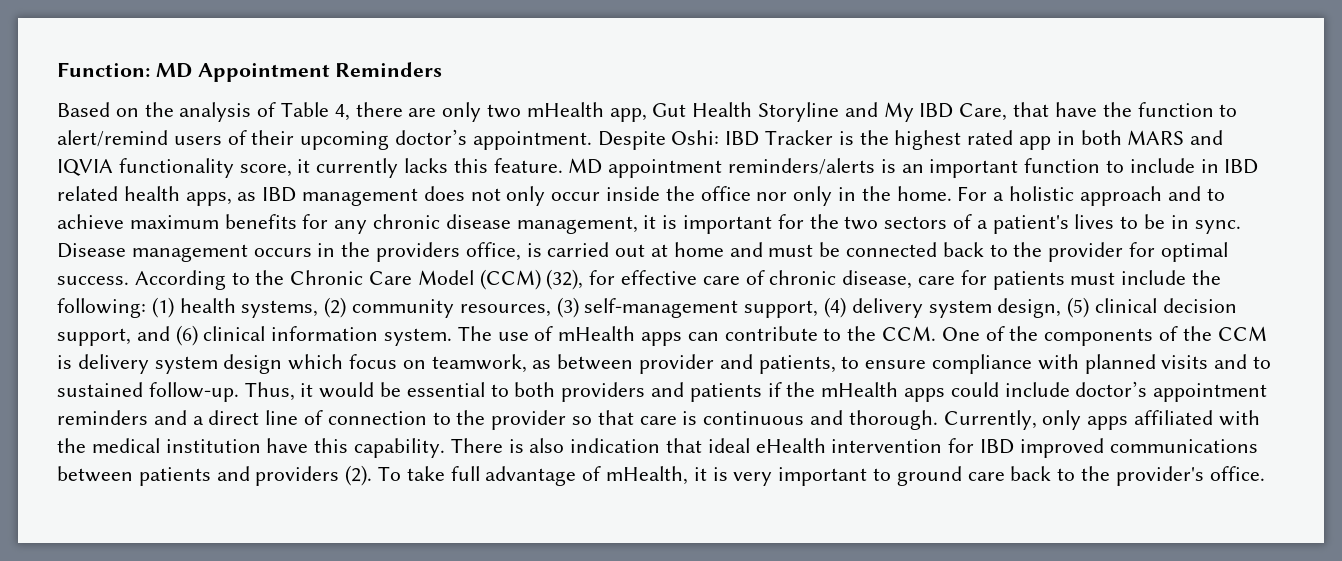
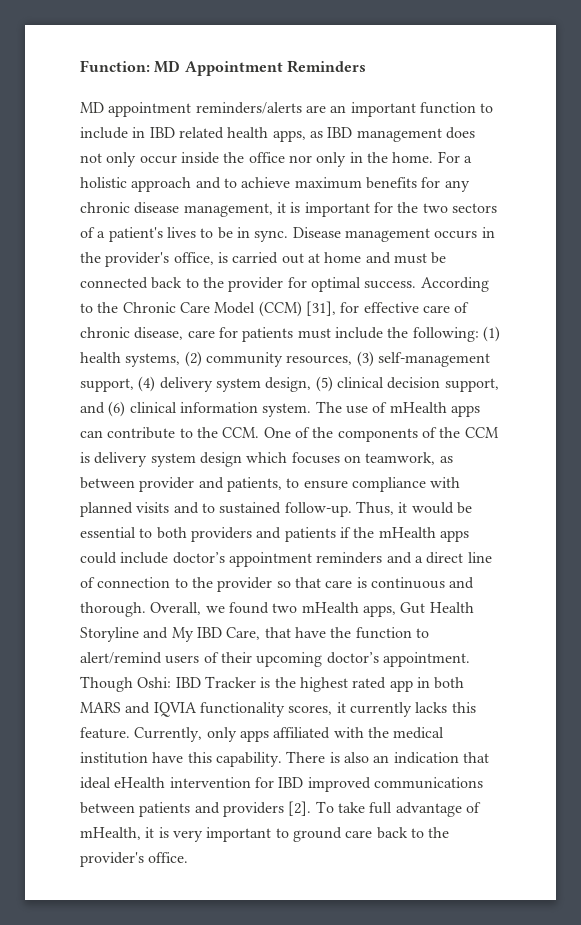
- Based on the analysis of Table 4, there are only two mHealth app, Gut Health Storyline and My IBD Care, that have the function to alert/remind users of their upcoming doctor’s appointment. Despite Oshi: IBD Tracker is the highest rated app in both MARS and IQVIA functionality score, it currently lacks this feature. MD appointment reminders/alerts is an important function to include in IBD related health apps, as IBD management does not only occur inside the office nor only in the home.
+ MD appointment reminders/alerts are an important function to include in IBD related health apps, as IBD management does not only occur inside the office nor only in the home.
- Disease management occurs in the providers office, is carried out at home and must be connected back to the provider for optimal success.
+ Disease management occurs in the provider's office, is carried out at home and must be connected back to the provider for optimal success.
- According to the Chronic Care Model (CCM) (32), for effective care of chronic disease, care for patients must include the following: (1) health systems, (2) community resources, (3) self-management support, (4) delivery system design, (5) clinical decision support, and (6) clinical information system.
+ According to the Chronic Care Model (CCM) [31], for effective care of chronic disease, care for patients must include the following: (1) health systems, (2) community resources, (3) self-management support, (4) delivery system design, (5) clinical decision support, and (6) clinical information system.
- The use of mHealth apps can contribute to the CCM. One of the components of the CCM is delivery system design which focus on teamwork, as between provider and patients, to ensure compliance with planned visits and to sustained follow-up.
+ The use of mHealth apps can contribute to the CCM. One of the components of the CCM is delivery system design which focuses on teamwork, as between provider and patients, to ensure compliance with planned visits and to sustained follow-up.
+ Overall, we found two mHealth apps, Gut Health Storyline and My IBD Care, that have the function to alert/remind users of their upcoming doctor’s appointment. Though Oshi: IBD Tracker is the highest rated app in both MARS and IQVIA functionality scores, it currently lacks this feature.
- There is also indication that ideal eHealth intervention for IBD improved communications between patients and providers (2).
+ There is also an indication that ideal eHealth intervention for IBD improved communications between patients and providers [2].

